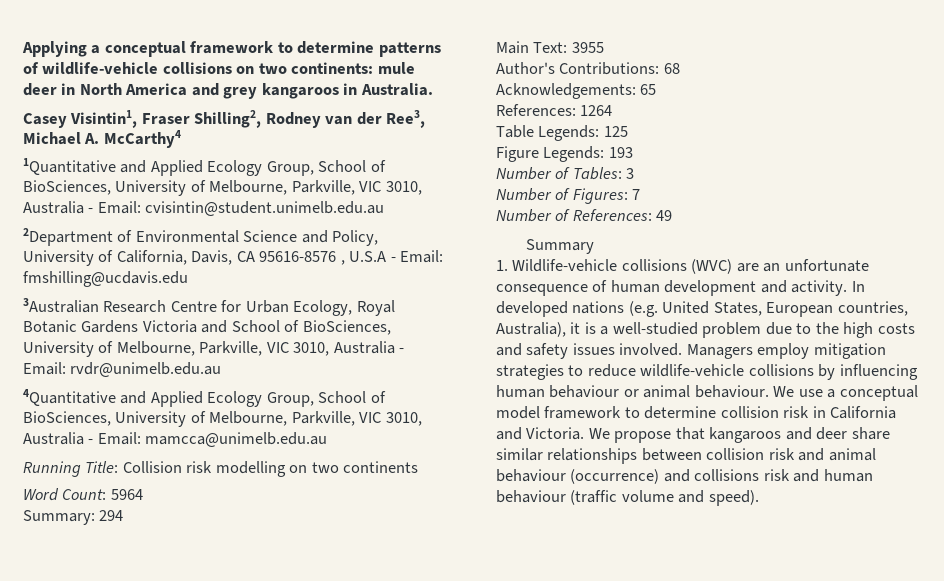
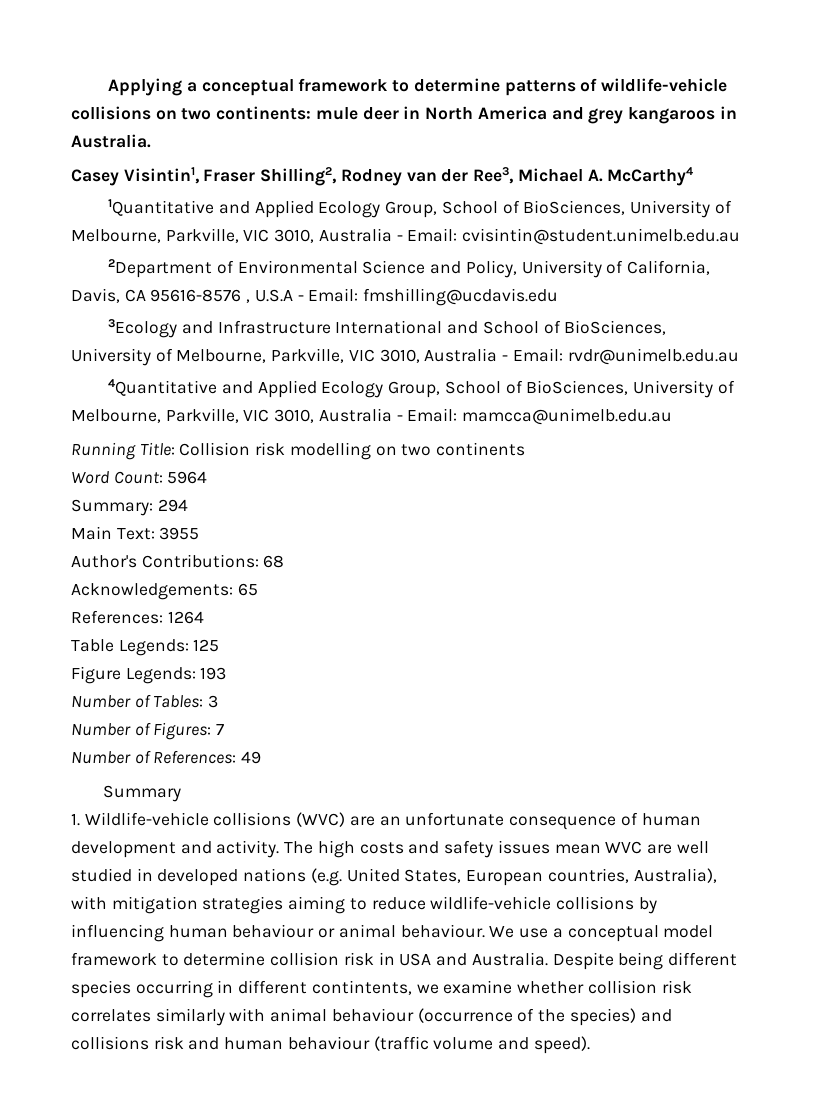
- 3Australian Research Centre for Urban Ecology, Royal Botanic Gardens Victoria and School of BioSciences, University of Melbourne, Parkville, VIC 3010, Australia - Email: rvdr@unimelb.edu.au
+ 3Ecology and Infrastructure International and School of BioSciences, University of Melbourne, Parkville, VIC 3010, Australia - Email: rvdr@unimelb.edu.au
- In developed nations (e.g. United States, European countries, Australia), it is a well-studied problem due to the high costs and safety issues involved. Managers employ mitigation strategies to reduce wildlife-vehicle collisions by influencing human behaviour or animal behaviour.
+ The high costs and safety issues mean WVC are well studied in developed nations (e.g. United States, European countries, Australia), with mitigation strategies aiming to reduce wildlife-vehicle collisions by influencing human behaviour or animal behaviour.
- We use a conceptual model framework to determine collision risk in California and Victoria. We propose that kangaroos and deer share similar relationships between collision risk and animal behaviour (occurrence) and collisions risk and human behaviour (traffic volume and speed).
+ We use a conceptual model framework to determine collision risk in USA and Australia. Despite being different species occurring in different contintents, we examine whether collision risk correlates similarly with animal behaviour (occurrence of the species) and collisions risk and human behaviour (traffic volume and speed).

